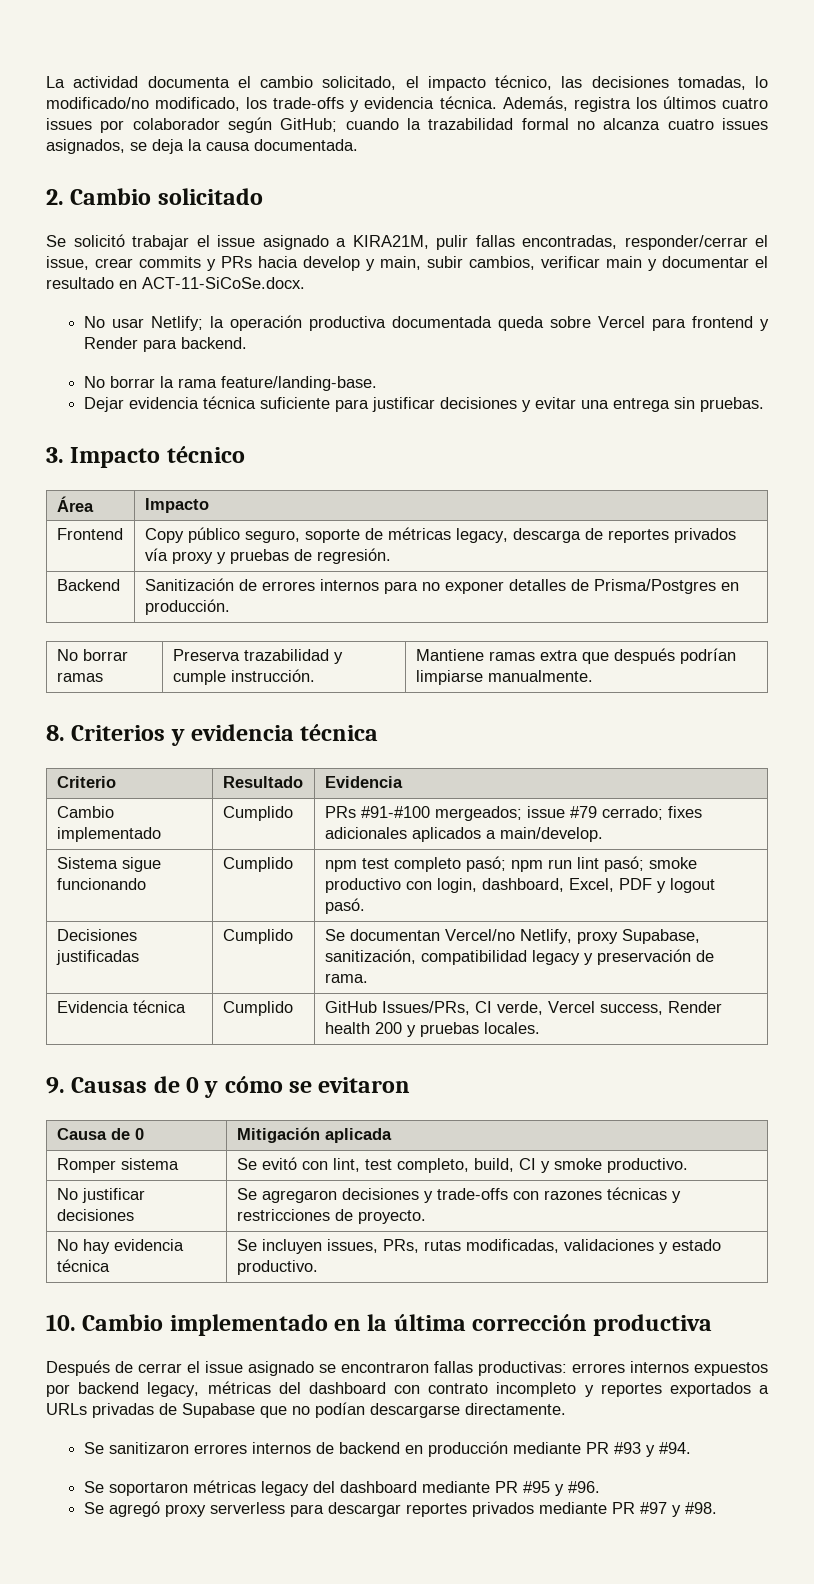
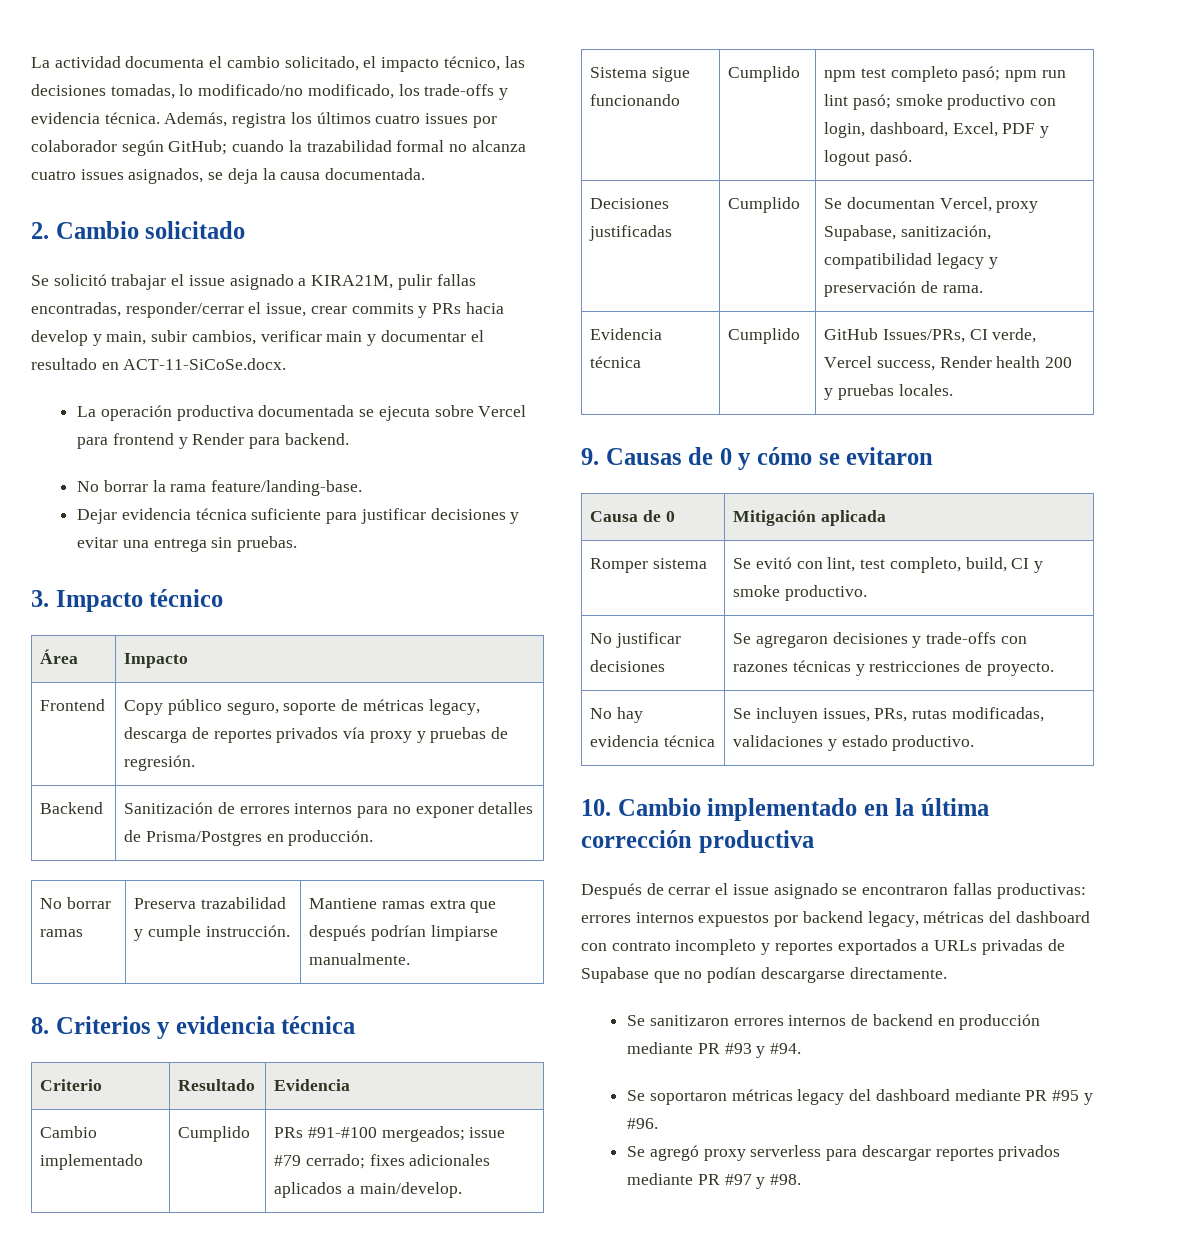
- No usar Netlify; la operación productiva documentada queda sobre Vercel para frontend y Render para backend.
+ La operación productiva documentada se ejecuta sobre Vercel para frontend y Render para backend.
- Decisiones justificadas | Cumplido | Se documentan Vercel/no Netlify, proxy Supabase, sanitización, compatibilidad legacy y preservación de rama.
+ Decisiones justificadas | Cumplido | Se documentan Vercel, proxy Supabase, sanitización, compatibilidad legacy y preservación de rama.

